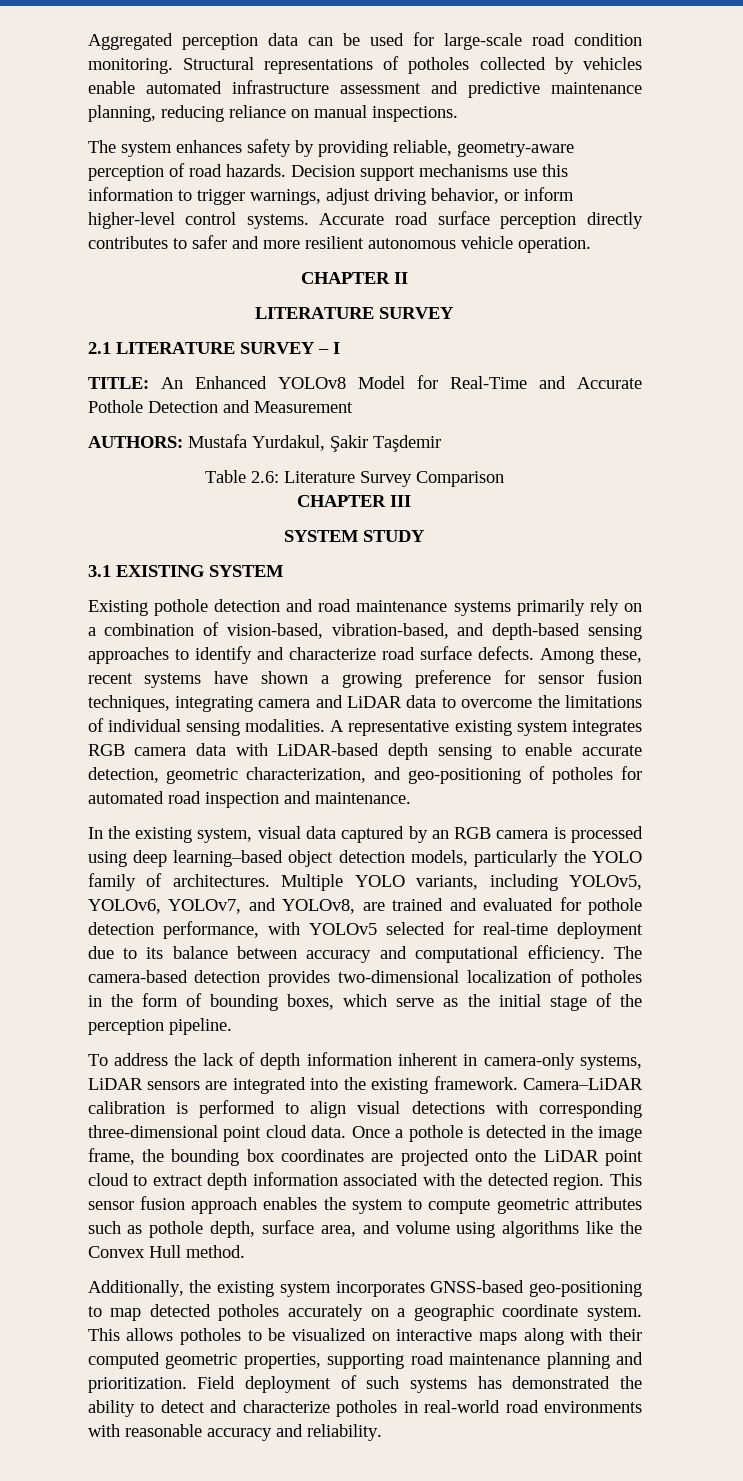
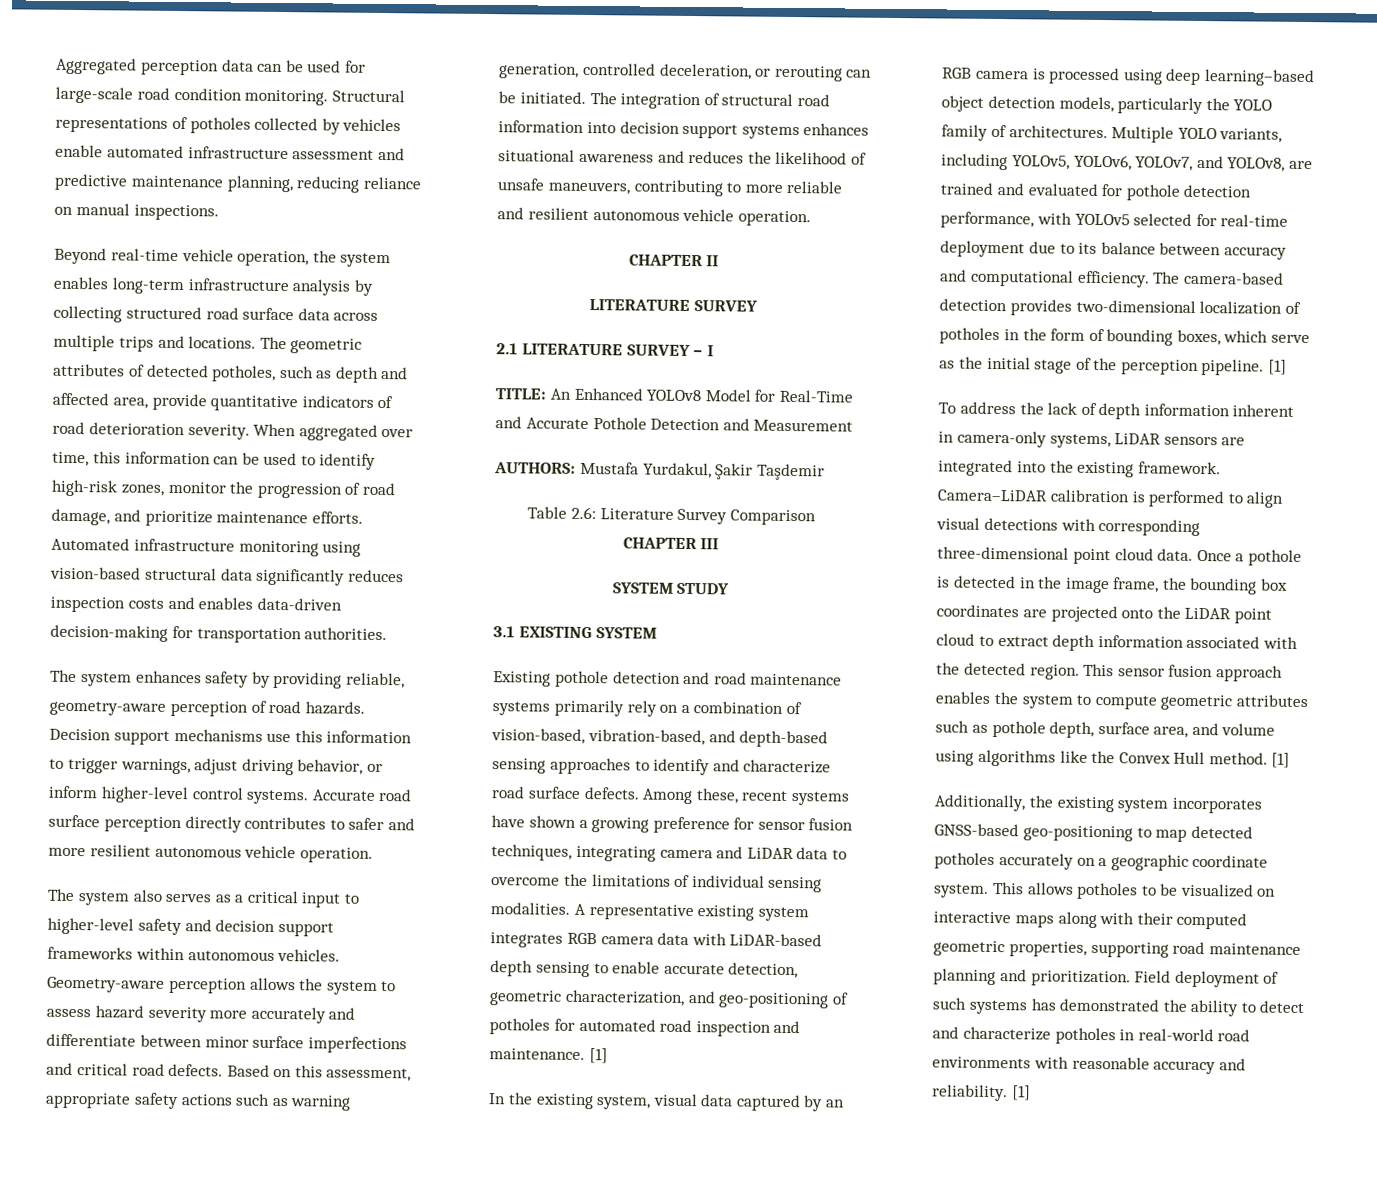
+ Beyond real-time vehicle operation, the system enables long-term infrastructure analysis by collecting structured road surface data across multiple trips and locations. The geometric attributes of detected potholes, such as depth and affected area, provide quantitative indicators of road deterioration severity. When aggregated over time, this information can be used to identify high-risk zones, monitor the progression of road damage, and prioritize maintenance efforts. Automated infrastructure monitoring using vision-based structural data significantly reduces inspection costs and enables data-driven decision-making for transportation authorities.
+ The system also serves as a critical input to higher-level safety and decision support frameworks within autonomous vehicles. Geometry-aware perception allows the system to assess hazard severity more accurately and differentiate between minor surface imperfections and critical road defects. Based on this assessment, appropriate safety actions such as warning generation, controlled deceleration, or rerouting can be initiated. The integration of structural road information into decision support systems enhances situational awareness and reduces the likelihood of unsafe maneuvers, contributing to more reliable and resilient autonomous vehicle operation.
- A representative existing system integrates RGB camera data with LiDAR-based depth sensing to enable accurate detection, geometric characterization, and geo-positioning of potholes for automated road inspection and maintenance.
+ A representative existing system integrates RGB camera data with LiDAR-based depth sensing to enable accurate detection, geometric characterization, and geo-positioning of potholes for automated road inspection and maintenance. [1]
- The camera-based detection provides two-dimensional localization of potholes in the form of bounding boxes, which serve as the initial stage of the perception pipeline.
+ The camera-based detection provides two-dimensional localization of potholes in the form of bounding boxes, which serve as the initial stage of the perception pipeline. [1]
- This sensor fusion approach enables the system to compute geometric attributes such as pothole depth, surface area, and volume using algorithms like the Convex Hull method.
+ This sensor fusion approach enables the system to compute geometric attributes such as pothole depth, surface area, and volume using algorithms like the Convex Hull method. [1]
- Field deployment of such systems has demonstrated the ability to detect and characterize potholes in real-world road environments with reasonable accuracy and reliability.
+ Field deployment of such systems has demonstrated the ability to detect and characterize potholes in real-world road environments with reasonable accuracy and reliability. [1]

